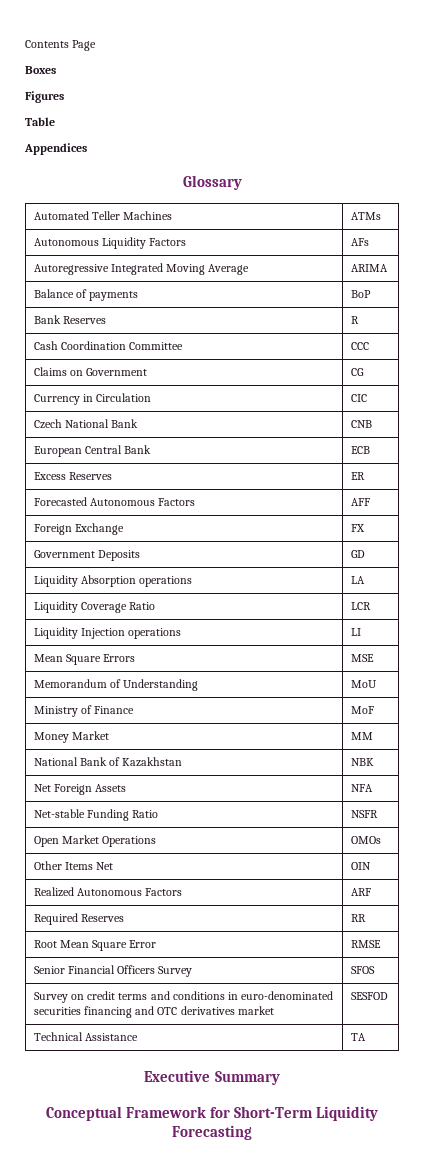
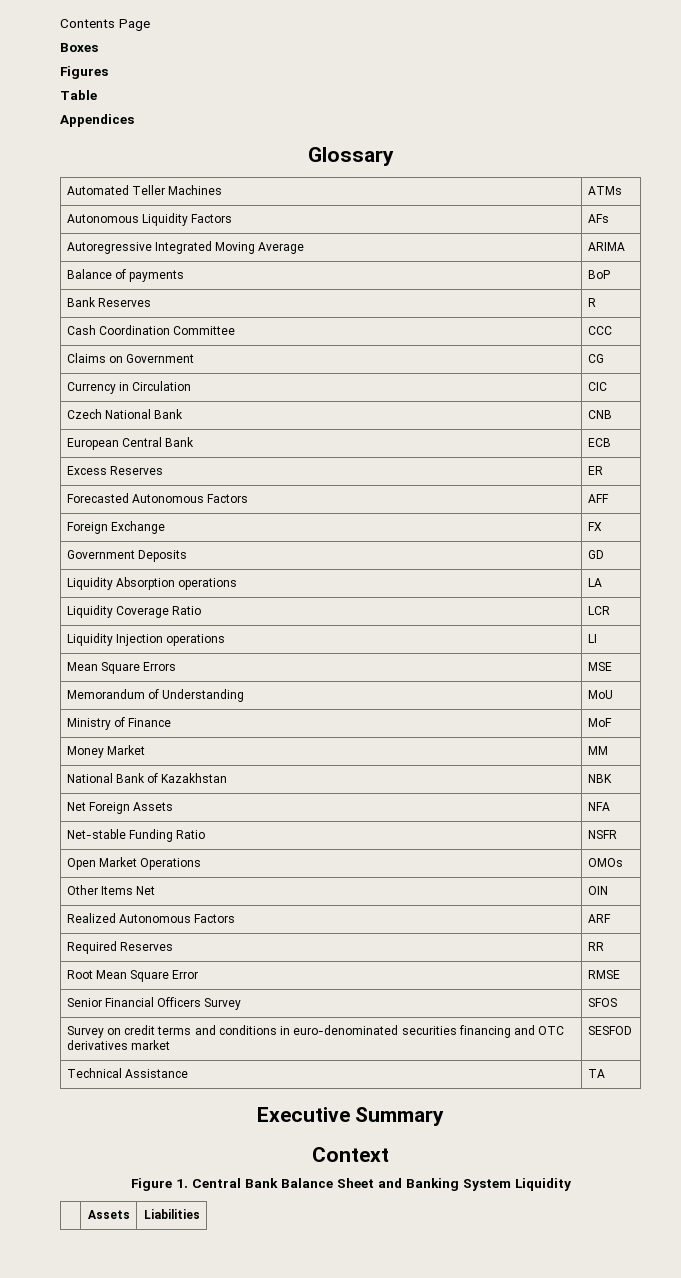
- Conceptual Framework for Short-Term Liquidity Forecasting
+ Context
+ Figure 1. Central Bank Balance Sheet and Banking System Liquidity
+ | Assets | Liabilities

